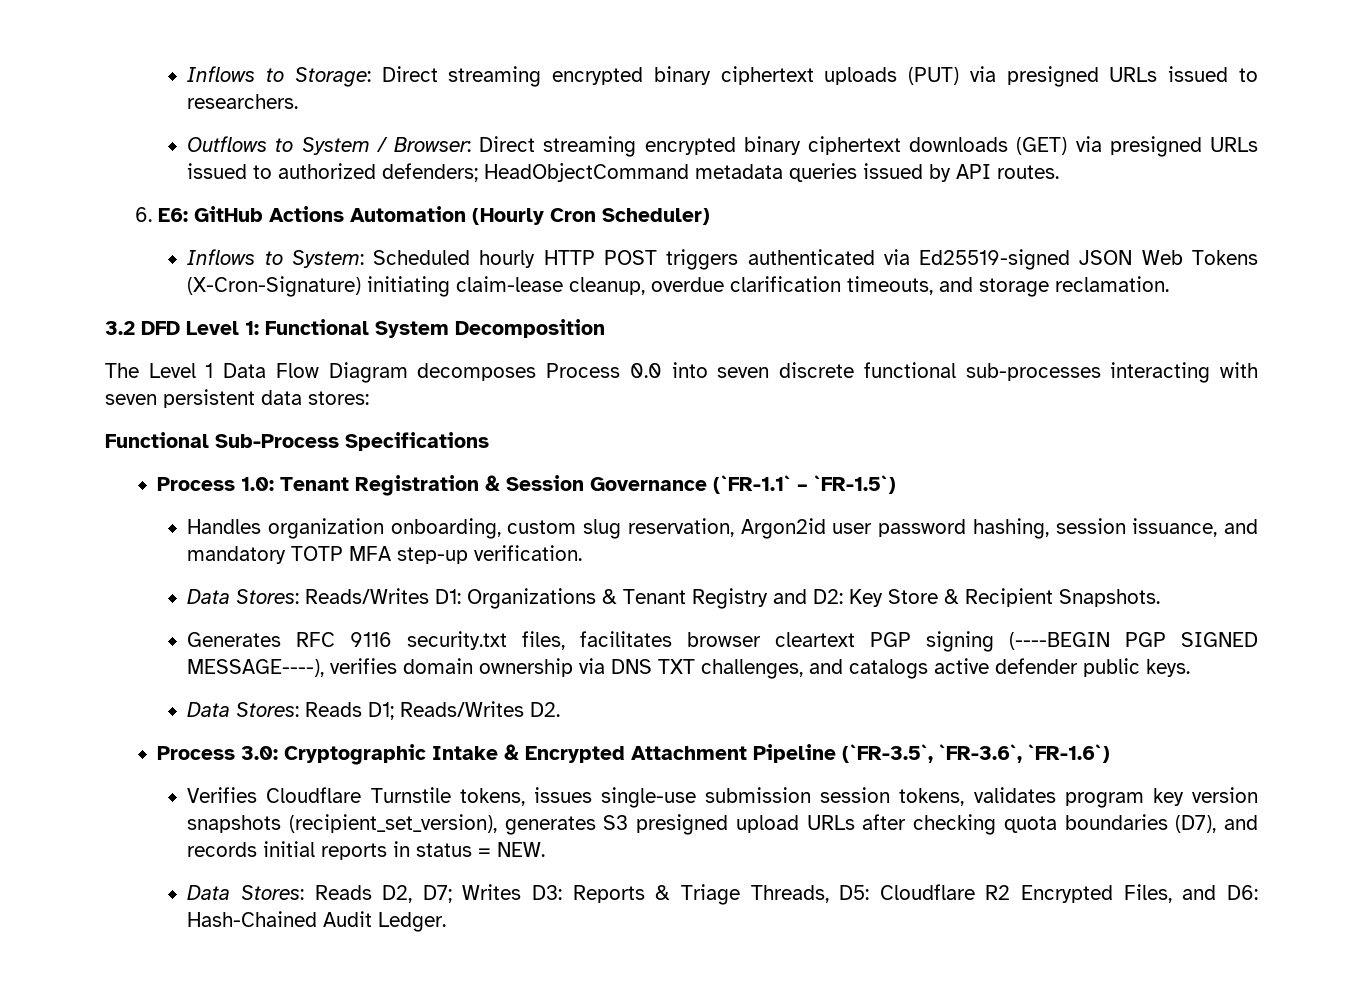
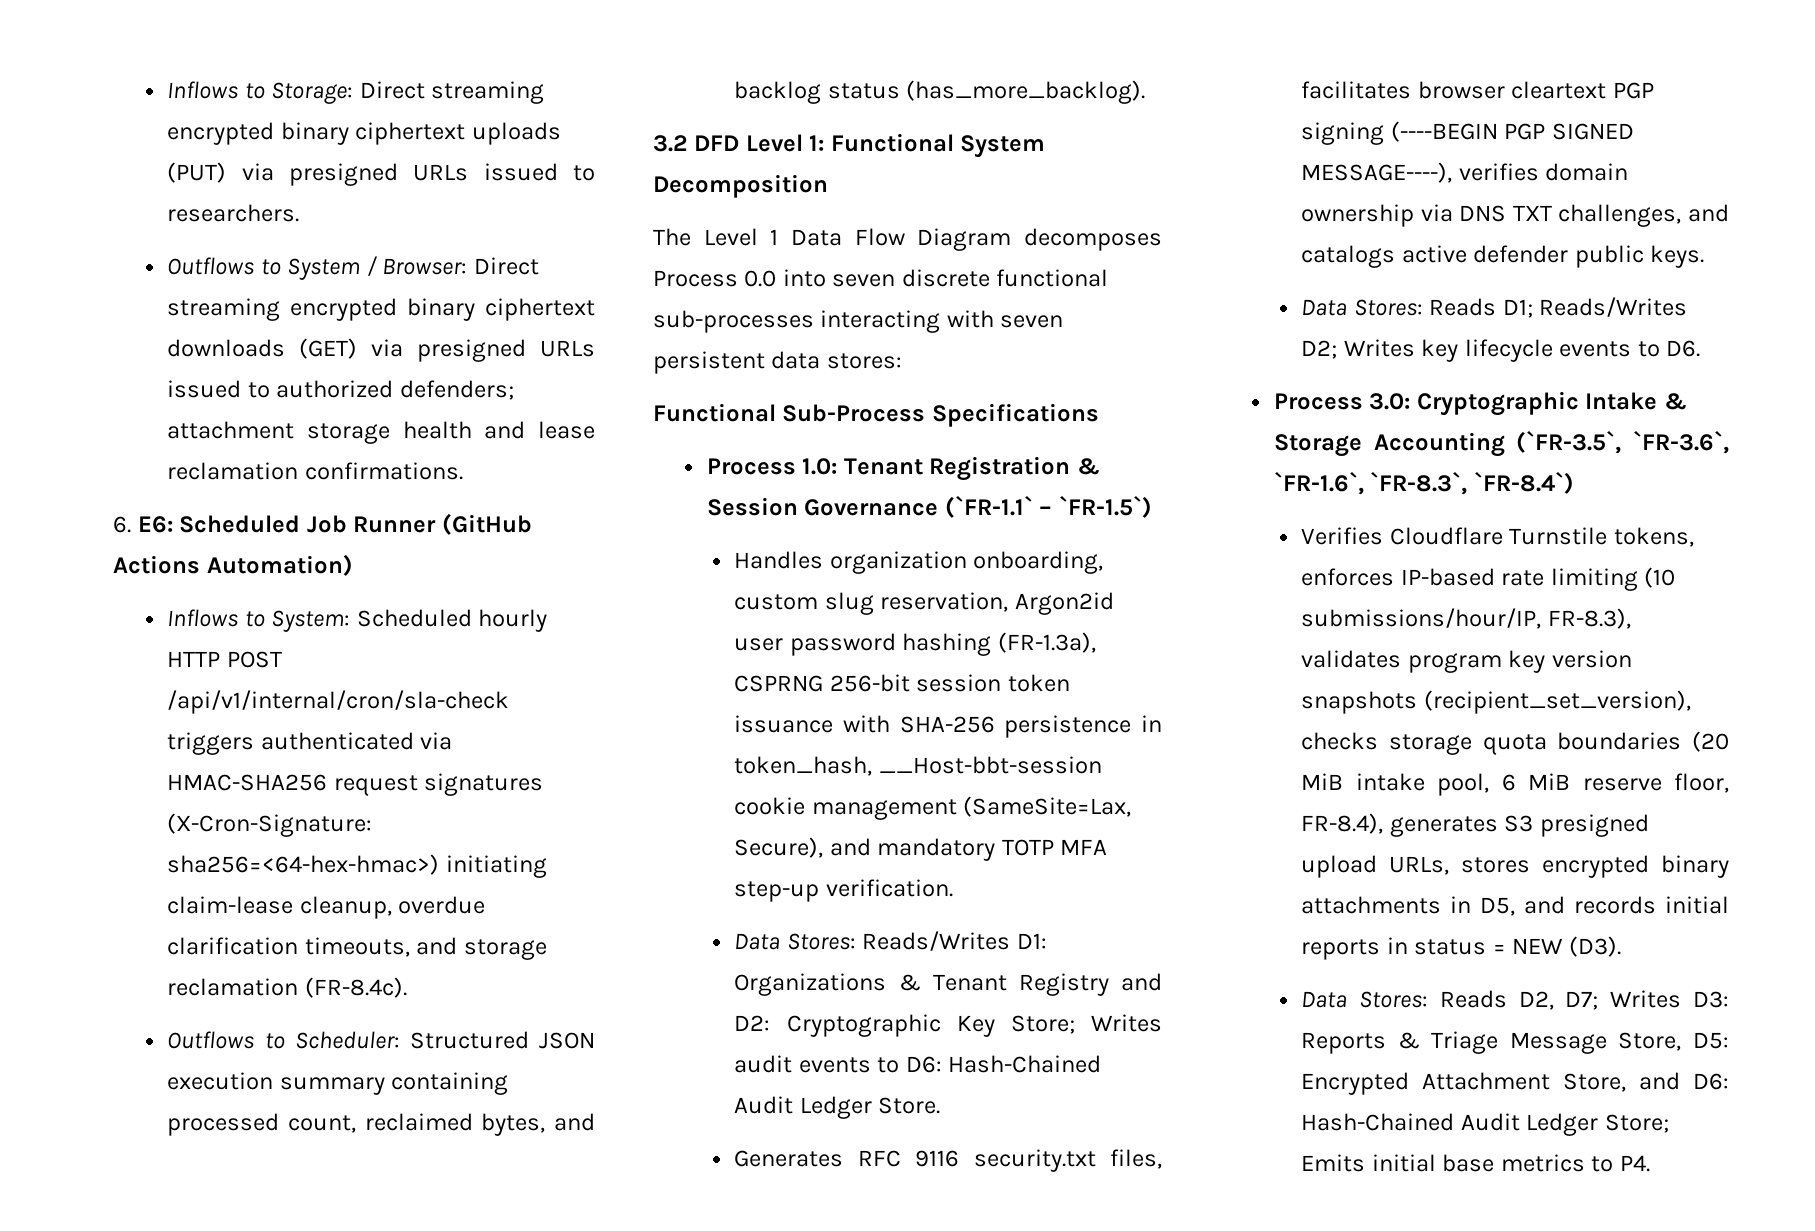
- Outflows to System / Browser: Direct streaming encrypted binary ciphertext downloads (GET) via presigned URLs issued to authorized defenders; HeadObjectCommand metadata queries issued by API routes.
- 6. E6: GitHub Actions Automation (Hourly Cron Scheduler)
+ Outflows to System / Browser: Direct streaming encrypted binary ciphertext downloads (GET) via presigned URLs issued to authorized defenders; attachment storage health and lease reclamation confirmations.
+ 6. E6: Scheduled Job Runner (GitHub Actions Automation)
- Inflows to System: Scheduled hourly HTTP POST triggers authenticated via Ed25519-signed JSON Web Tokens (X-Cron-Signature) initiating claim-lease cleanup, overdue clarification timeouts, and storage reclamation.
+ Inflows to System: Scheduled hourly HTTP POST /api/v1/internal/cron/sla-check triggers authenticated via HMAC-SHA256 request signatures (X-Cron-Signature: sha256=<64-hex-hmac>) initiating claim-lease cleanup, overdue clarification timeouts, and storage reclamation (FR-8.4c).
+ Outflows to Scheduler: Structured JSON execution summary containing processed count, reclaimed bytes, and backlog status (has_more_backlog).
- Handles organization onboarding, custom slug reservation, Argon2id user password hashing, session issuance, and mandatory TOTP MFA step-up verification.
+ Handles organization onboarding, custom slug reservation, Argon2id user password hashing (FR-1.3a), CSPRNG 256-bit session token issuance with SHA-256 persistence in token_hash, __Host-bbt-session cookie management (SameSite=Lax, Secure), and mandatory TOTP MFA step-up verification.
- Data Stores: Reads/Writes D1: Organizations & Tenant Registry and D2: Key Store & Recipient Snapshots.
+ Data Stores: Reads/Writes D1: Organizations & Tenant Registry and D2: Cryptographic Key Store; Writes audit events to D6: Hash-Chained Audit Ledger Store.
- Data Stores: Reads D1; Reads/Writes D2.
+ Data Stores: Reads D1; Reads/Writes D2; Writes key lifecycle events to D6.
- Process 3.0: Cryptographic Intake & Encrypted Attachment Pipeline (`FR-3.5`, `FR-3.6`, `FR-1.6`)
- Verifies Cloudflare Turnstile tokens, issues single-use submission session tokens, validates program key version snapshots (recipient_set_version), generates S3 presigned upload URLs after checking quota boundaries (D7), and records initial reports in status = NEW.
+ Process 3.0: Cryptographic Intake & Storage Accounting (`FR-3.5`, `FR-3.6`, `FR-1.6`, `FR-8.3`, `FR-8.4`)
+ Verifies Cloudflare Turnstile tokens, enforces IP-based rate limiting (10 submissions/hour/IP, FR-8.3), validates program key version snapshots (recipient_set_version), checks storage quota boundaries (20 MiB intake pool, 6 MiB reserve floor, FR-8.4), generates S3 presigned upload URLs, stores encrypted binary attachments in D5, and records initial reports in status = NEW (D3).
- Data Stores: Reads D2, D7; Writes D3: Reports & Triage Threads, D5: Cloudflare R2 Encrypted Files, and D6: Hash-Chained Audit Ledger.
+ Data Stores: Reads D2, D7; Writes D3: Reports & Triage Message Store, D5: Encrypted Attachment Store, and D6: Hash-Chained Audit Ledger Store; Emits initial base metrics to P4.

